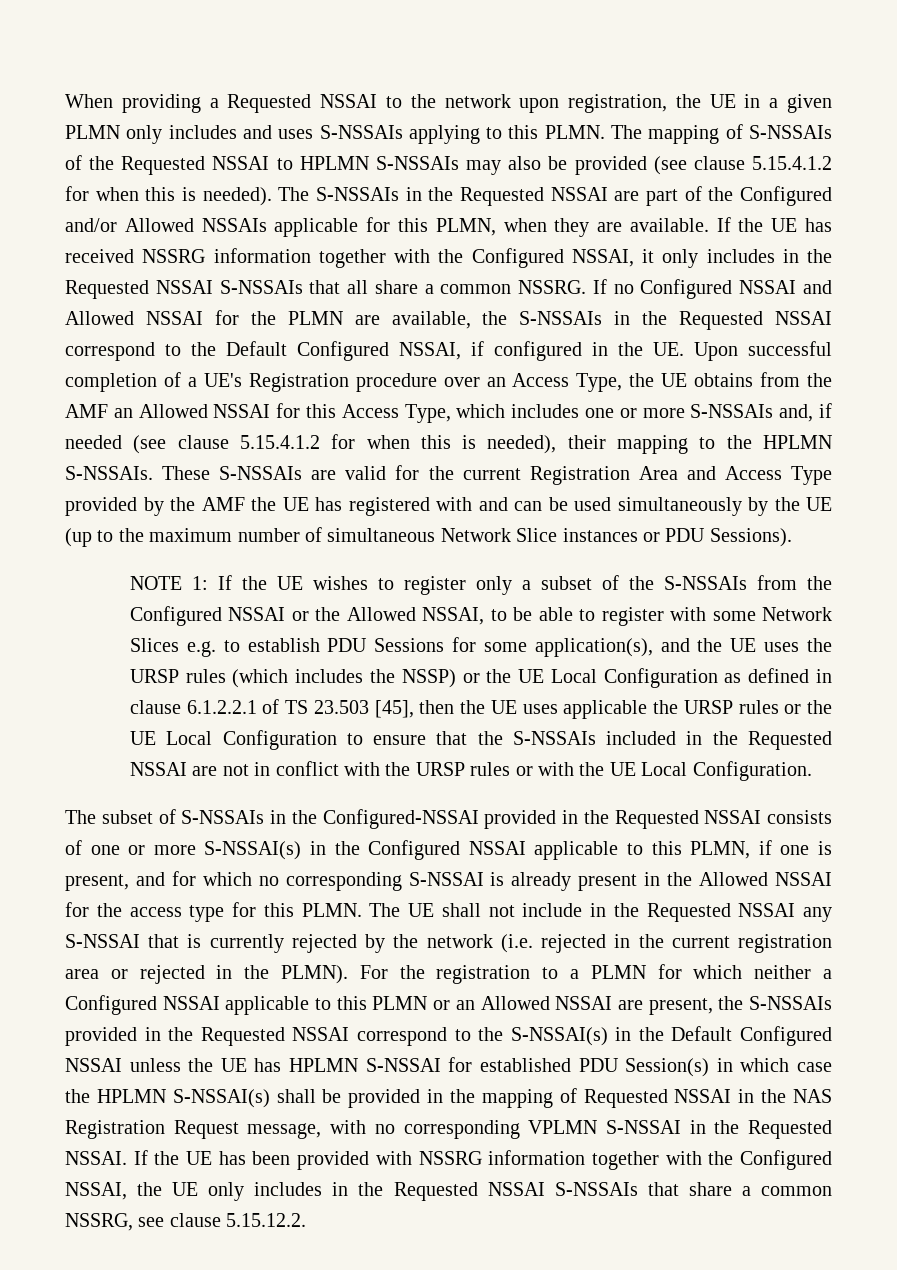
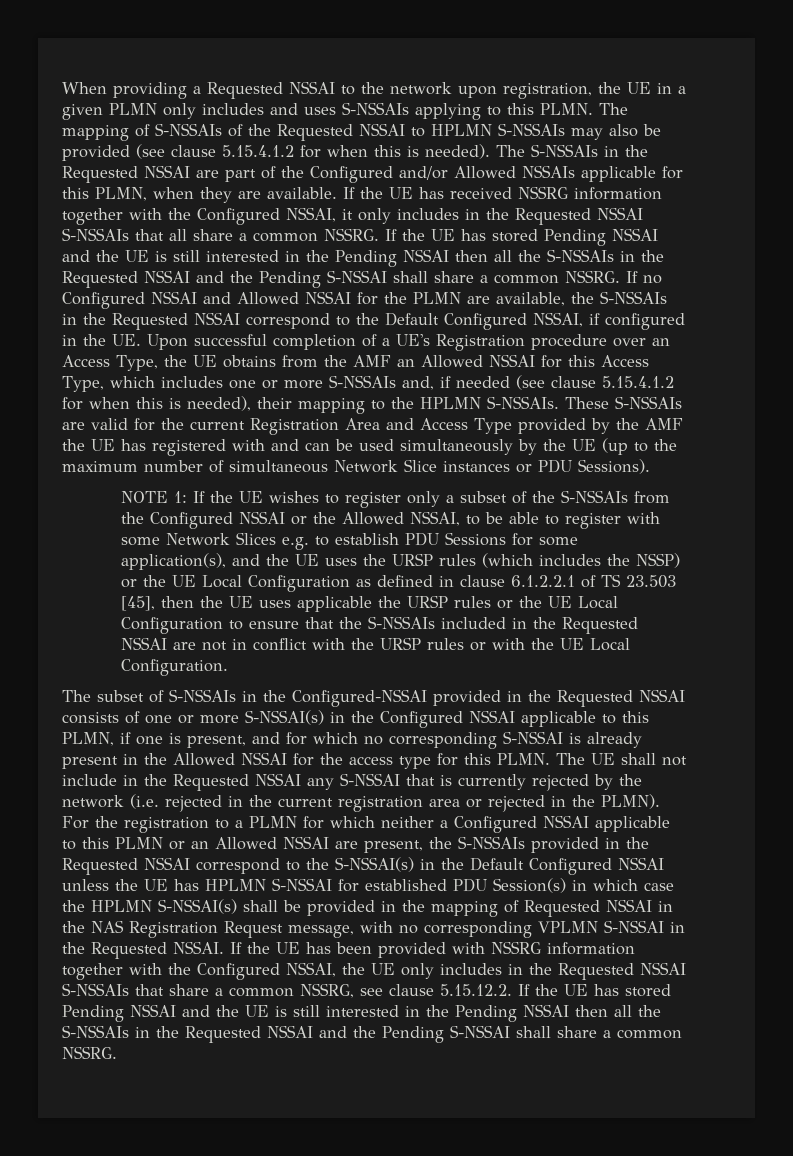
- If no Configured NSSAI and Allowed NSSAI for the PLMN are available, the S-NSSAIs in the Requested NSSAI correspond to the Default Configured NSSAI, if configured in the UE. Upon successful completion of a UE's Registration procedure over an Access Type, the UE obtains from the AMF an Allowed NSSAI for this Access Type, which includes one or more S-NSSAIs and, if needed (see clause 5.15.4.1.2 for when this is needed), their mapping to the HPLMN S-NSSAIs.
+ If the UE has stored Pending NSSAI and the UE is still interested in the Pending NSSAI then all the S-NSSAIs in the Requested NSSAI and the Pending S-NSSAI shall share a common NSSRG. If no Configured NSSAI and Allowed NSSAI for the PLMN are available, the S-NSSAIs in the Requested NSSAI correspond to the Default Configured NSSAI, if configured in the UE. Upon successful completion of a UE's Registration procedure over an Access Type, the UE obtains from the AMF an Allowed NSSAI for this Access Type, which includes one or more S-NSSAIs and, if needed (see clause 5.15.4.1.2 for when this is needed), their mapping to the HPLMN S-NSSAIs.
- If the UE has been provided with NSSRG information together with the Configured NSSAI, the UE only includes in the Requested NSSAI S-NSSAIs that share a common NSSRG, see clause 5.15.12.2.
+ If the UE has been provided with NSSRG information together with the Configured NSSAI, the UE only includes in the Requested NSSAI S-NSSAIs that share a common NSSRG, see clause 5.15.12.2. If the UE has stored Pending NSSAI and the UE is still interested in the Pending NSSAI then all the S-NSSAIs in the Requested NSSAI and the Pending S-NSSAI shall share a common NSSRG.

